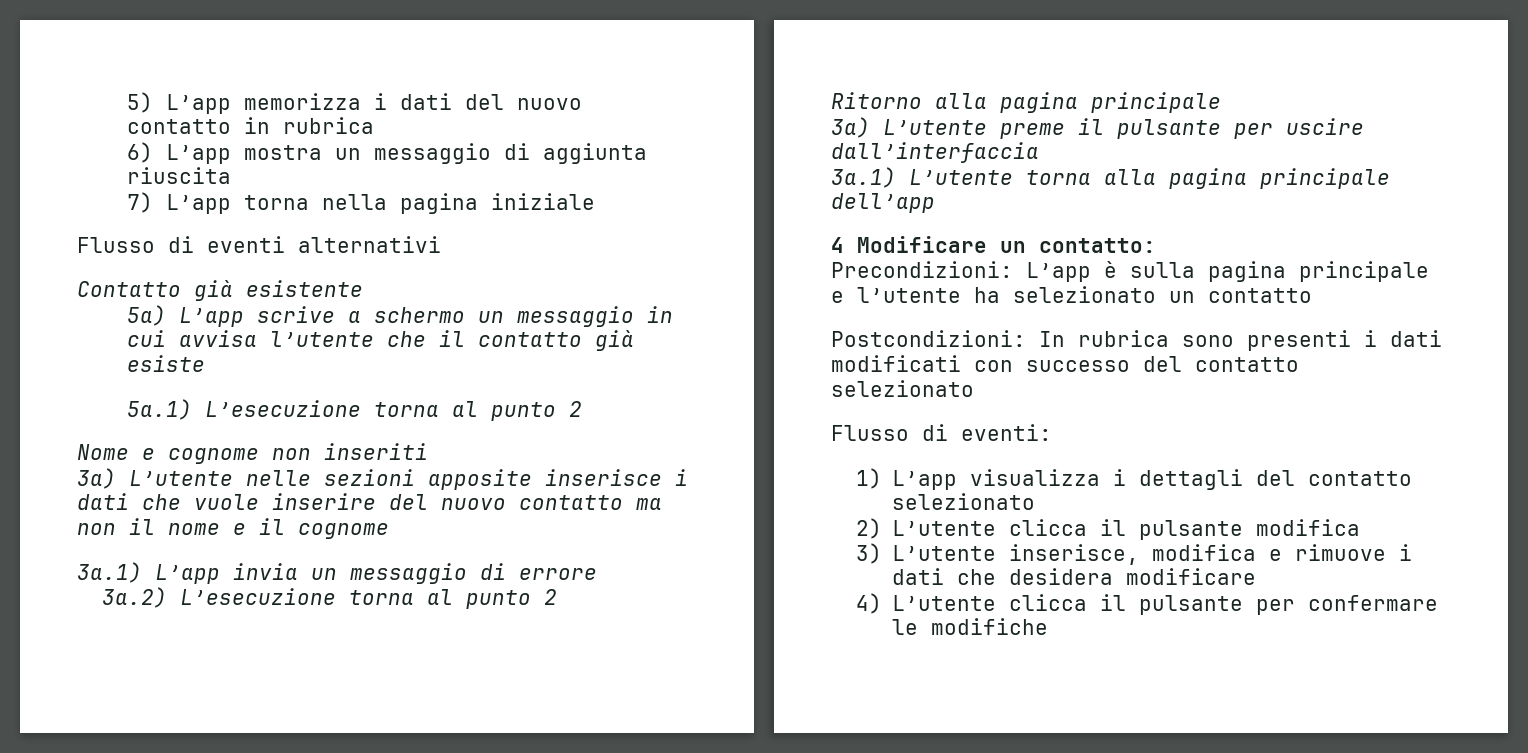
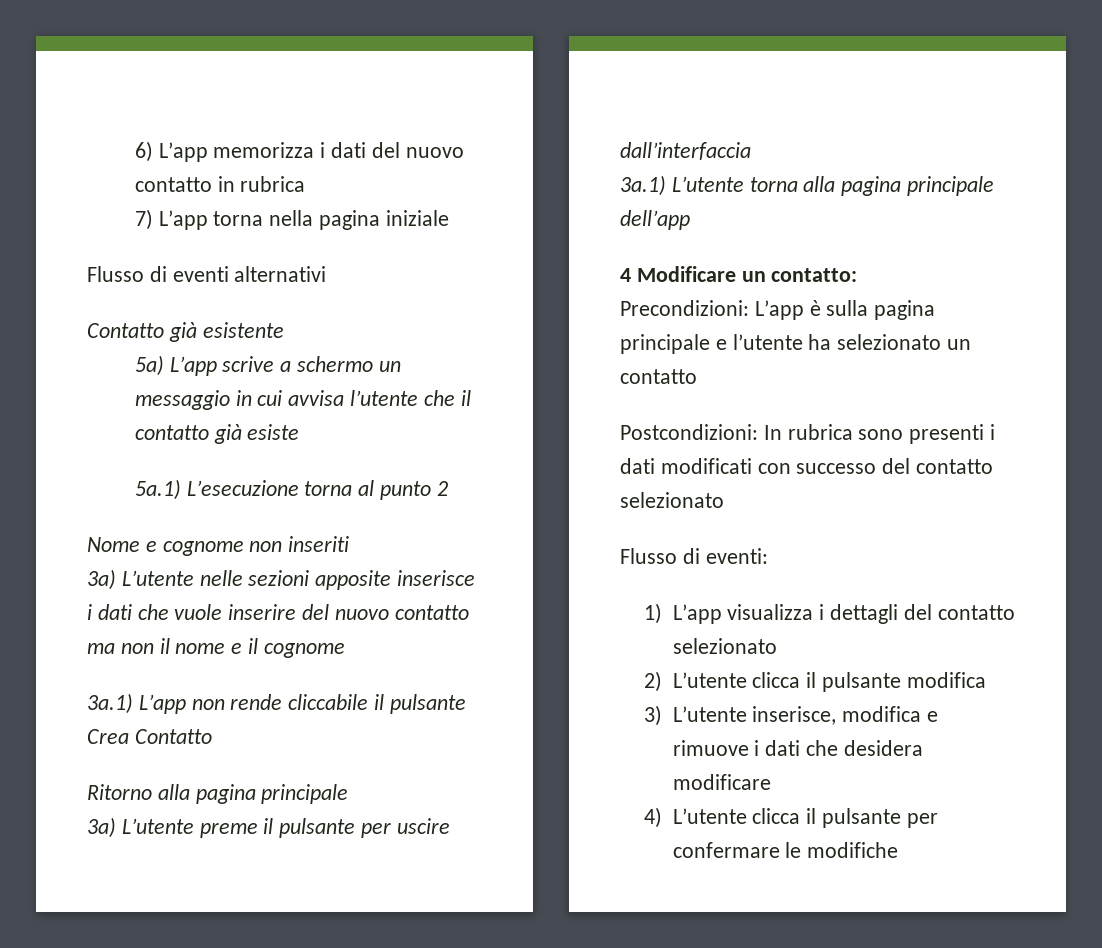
- 5) L’app memorizza i dati del nuovo contatto in rubrica
+ 6) L’app memorizza i dati del nuovo contatto in rubrica
- 6) L’app mostra un messaggio di aggiunta riuscita
- 3a.1) L’app invia un messaggio di errore
- 3a.2) L’esecuzione torna al punto 2
+ 3a.1) L’app non rende cliccabile il pulsante Crea Contatto

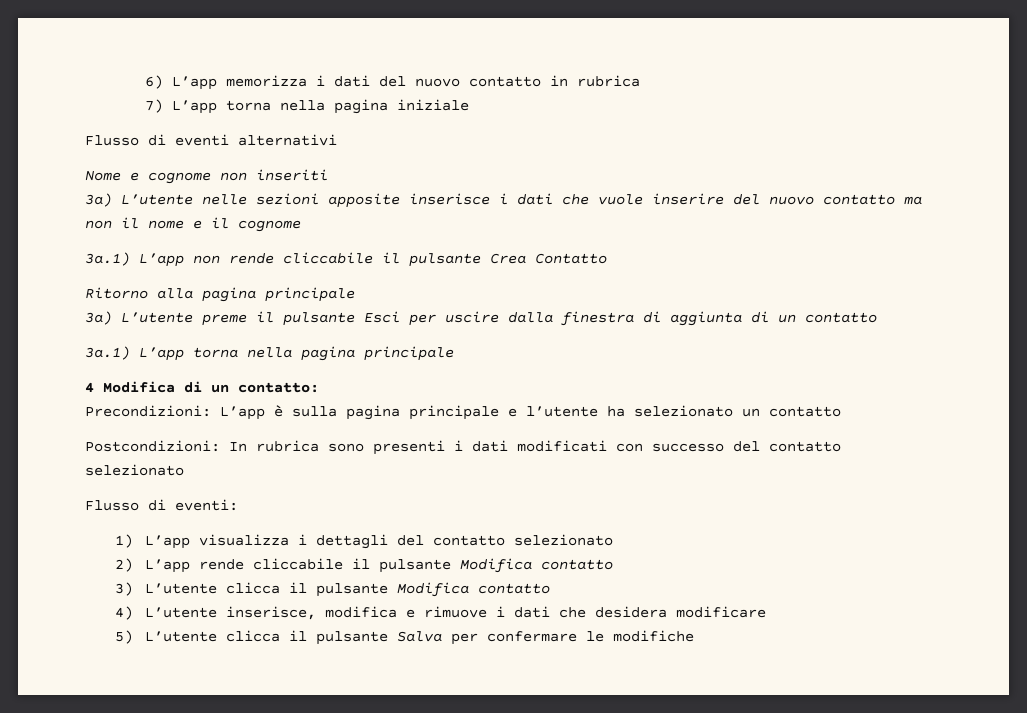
- Contatto già esistente
- 5a) L’app scrive a schermo un messaggio in cui avvisa l’utente che il contatto già esiste
- 5a.1) L’esecuzione torna al punto 2
- 3a) L’utente preme il pulsante per uscire dall’interfaccia
- 3a.1) L’utente torna alla pagina principale dell’app
+ 3a) L’utente preme il pulsante Esci per uscire dalla finestra di aggiunta di un contatto
+ 3a.1) L’app torna nella pagina principale
- 4 Modificare un contatto:
+ 4 Modifica di un contatto:
- 2) L’utente clicca il pulsante modifica
- 3) L’utente inserisce, modifica e rimuove i dati che desidera modificare
+ 2) L’app rende cliccabile il pulsante Modifica contatto
+ 3) L’utente clicca il pulsante Modifica contatto
+ 4) L’utente inserisce, modifica e rimuove i dati che desidera modificare
- 4) L’utente clicca il pulsante per confermare le modifiche
+ 5) L’utente clicca il pulsante Salva per confermare le modifiche

